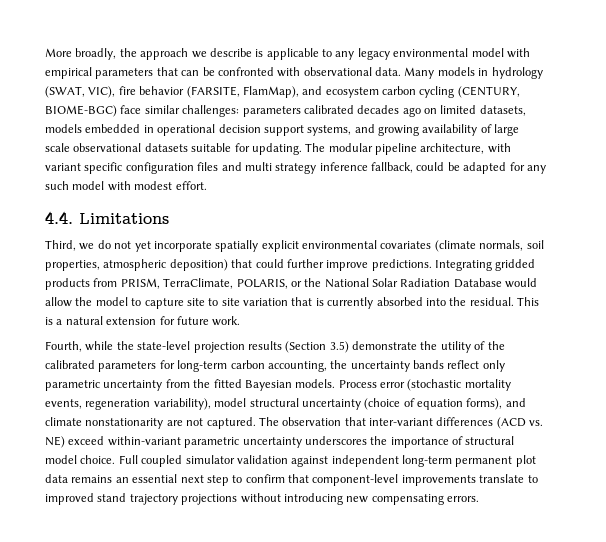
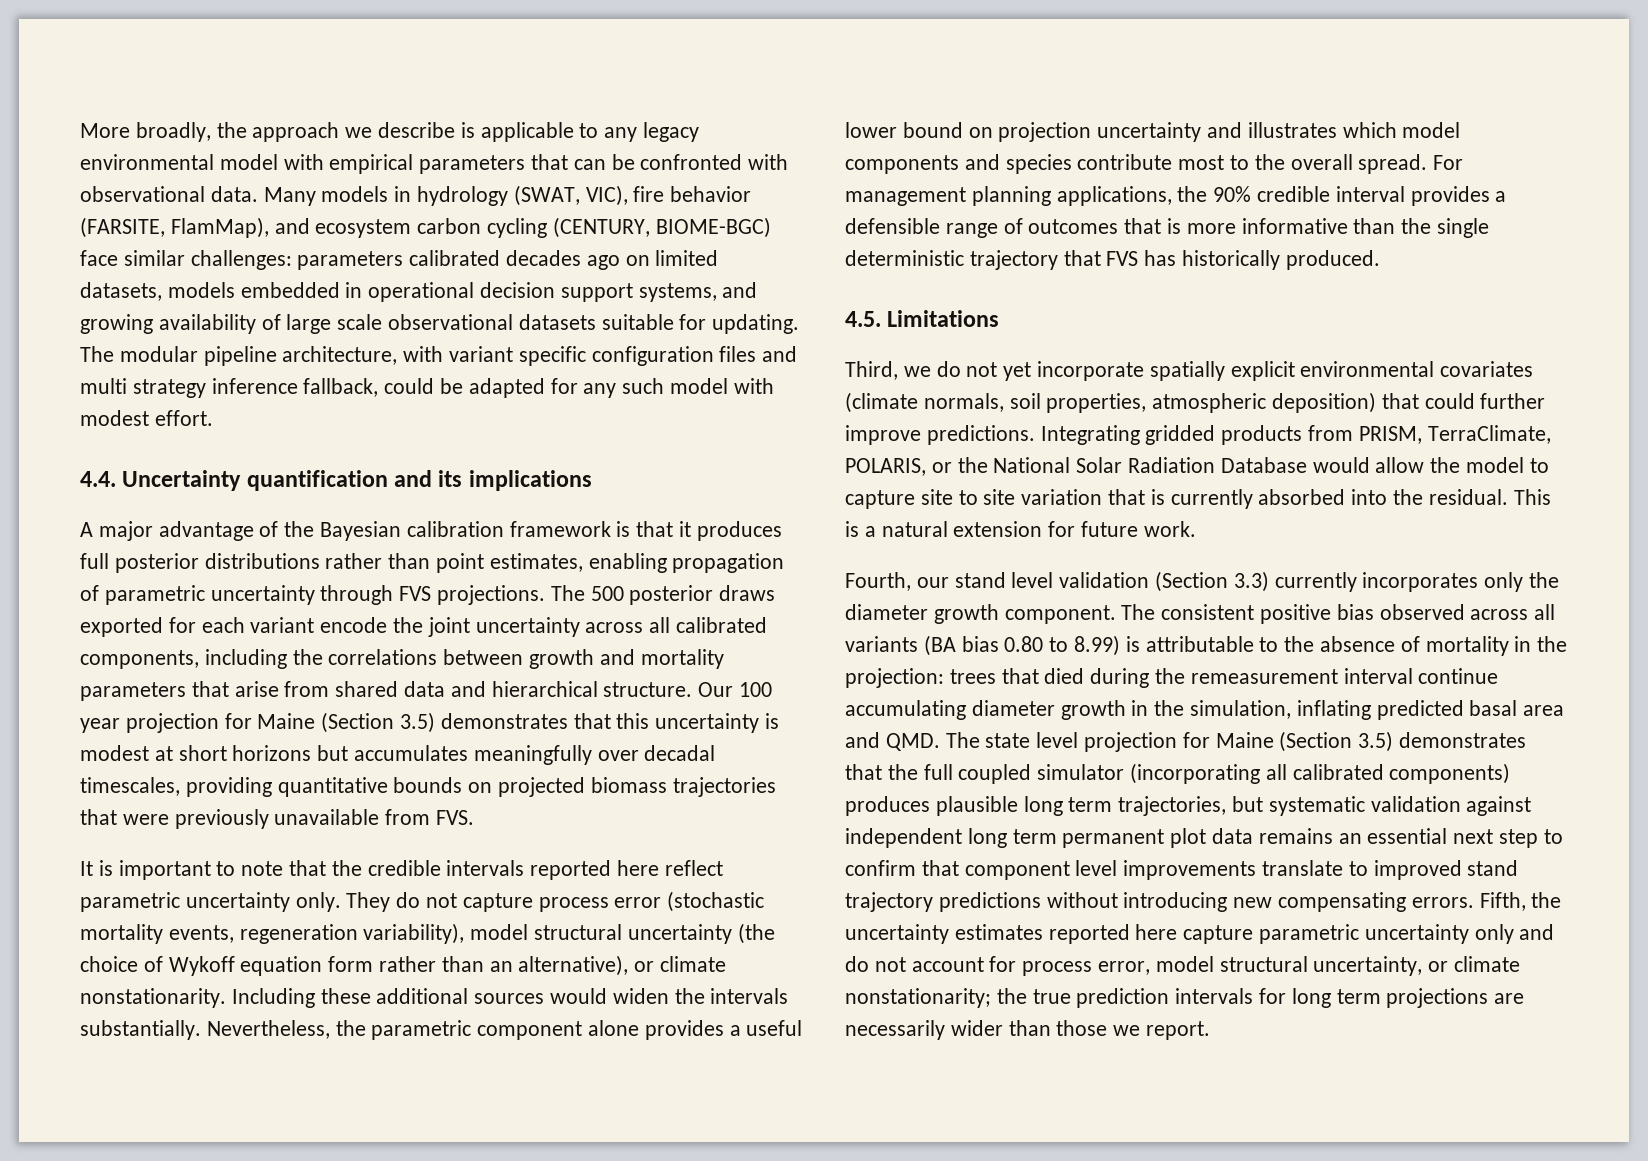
- 4.4. Limitations
+ 4.4. Uncertainty quantification and its implications
+ A major advantage of the Bayesian calibration framework is that it produces full posterior distributions rather than point estimates, enabling propagation of parametric uncertainty through FVS projections. The 500 posterior draws exported for each variant encode the joint uncertainty across all calibrated components, including the correlations between growth and mortality parameters that arise from shared data and hierarchical structure. Our 100 year projection for Maine (Section 3.5) demonstrates that this uncertainty is modest at short horizons but accumulates meaningfully over decadal timescales, providing quantitative bounds on projected biomass trajectories that were previously unavailable from FVS.
+ It is important to note that the credible intervals reported here reflect parametric uncertainty only. They do not capture process error (stochastic mortality events, regeneration variability), model structural uncertainty (the choice of Wykoff equation form rather than an alternative), or climate nonstationarity. Including these additional sources would widen the intervals substantially. Nevertheless, the parametric component alone provides a useful lower bound on projection uncertainty and illustrates which model components and species contribute most to the overall spread. For management planning applications, the 90% credible interval provides a defensible range of outcomes that is more informative than the single deterministic trajectory that FVS has historically produced.
+ 4.5. Limitations
- Fourth, while the state-level projection results (Section 3.5) demonstrate the utility of the calibrated parameters for long-term carbon accounting, the uncertainty bands reflect only parametric uncertainty from the fitted Bayesian models. Process error (stochastic mortality events, regeneration variability), model structural uncertainty (choice of equation forms), and climate nonstationarity are not captured. The observation that inter-variant differences (ACD vs. NE) exceed within-variant parametric uncertainty underscores the importance of structural model choice. Full coupled simulator validation against independent long-term permanent plot data remains an essential next step to confirm that component-level improvements translate to improved stand trajectory projections without introducing new compensating errors.
+ Fourth, our stand level validation (Section 3.3) currently incorporates only the diameter growth component. The consistent positive bias observed across all variants (BA bias 0.80 to 8.99) is attributable to the absence of mortality in the projection: trees that died during the remeasurement interval continue accumulating diameter growth in the simulation, inflating predicted basal area and QMD. The state level projection for Maine (Section 3.5) demonstrates that the full coupled simulator (incorporating all calibrated components) produces plausible long term trajectories, but systematic validation against independent long term permanent plot data remains an essential next step to confirm that component level improvements translate to improved stand trajectory predictions without introducing new compensating errors.
+ Fifth, the uncertainty estimates reported here capture parametric uncertainty only and do not account for process error, model structural uncertainty, or climate nonstationarity; the true prediction intervals for long term projections are necessarily wider than those we report.

